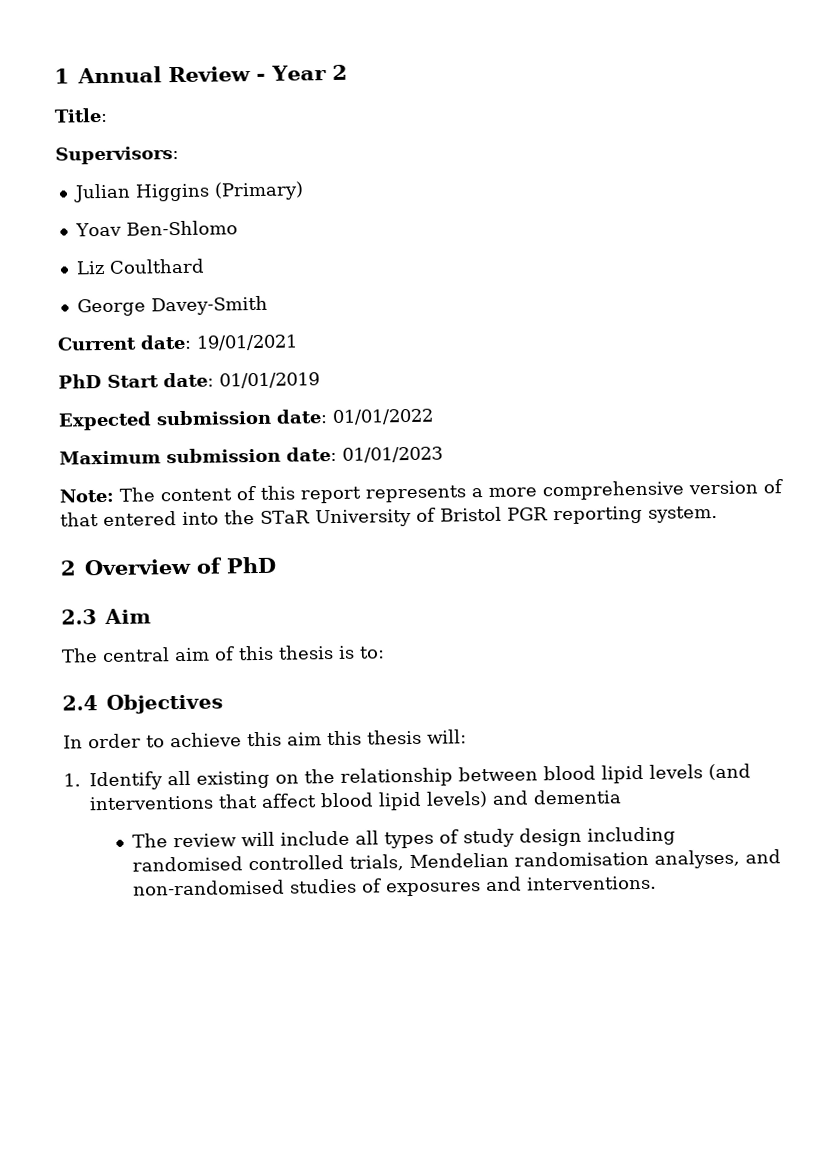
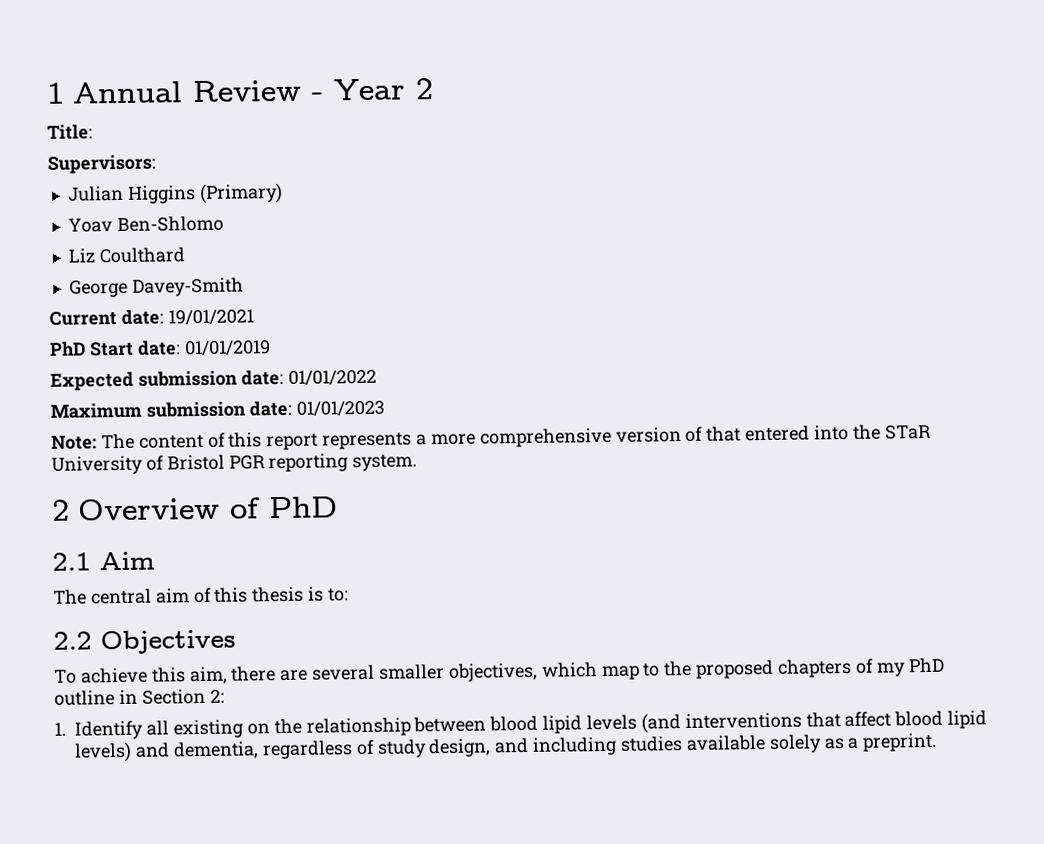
- 2.3 Aim
+ 2.1 Aim
- 2.4 Objectives
+ 2.2 Objectives
- In order to achieve this aim this thesis will:
+ To achieve this aim, there are several smaller objectives, which map to the proposed chapters of my PhD outline in Section 2:
- 1. Identify all existing on the relationship between blood lipid levels (and interventions that affect blood lipid levels) and dementia
- The review will include all types of study design including randomised controlled trials, Mendelian randomisation analyses, and non-randomised studies of exposures and interventions.
+ 1. Identify all existing on the relationship between blood lipid levels (and interventions that affect blood lipid levels) and dementia, regardless of study design, and including studies available solely as a preprint.

